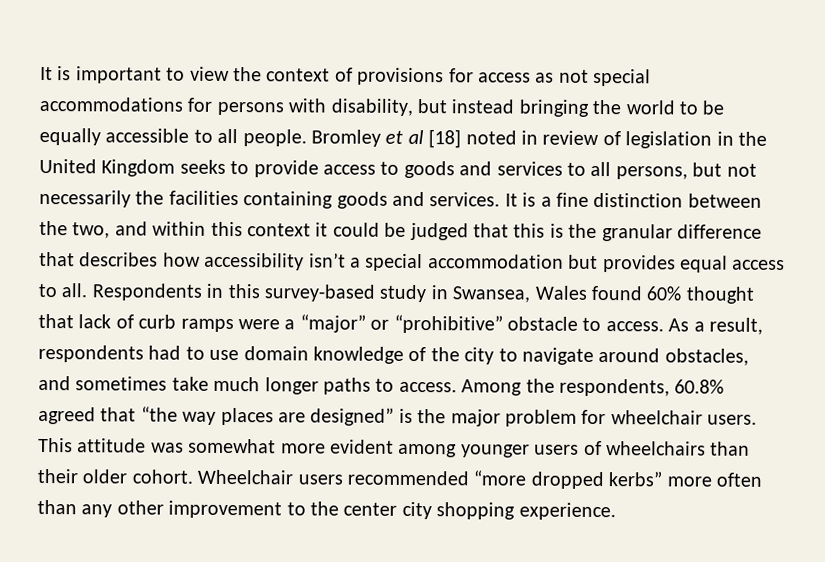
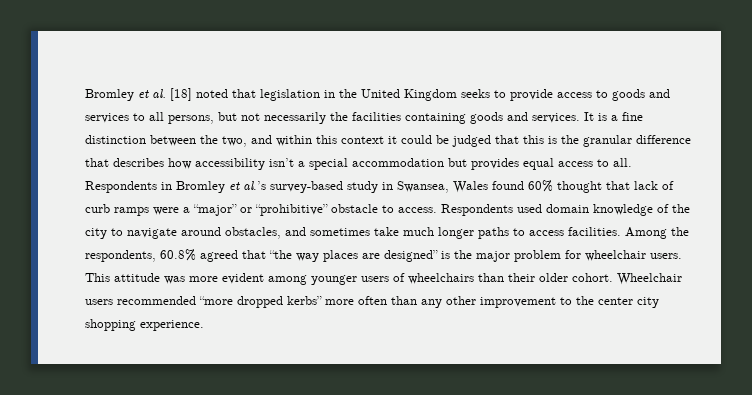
- It is important to view the context of provisions for access as not special accommodations for persons with disability, but instead bringing the world to be equally accessible to all people. Bromley et al [18] noted in review of legislation in the United Kingdom seeks to provide access to goods and services to all persons, but not necessarily the facilities containing goods and services.
+ Bromley et al. [18] noted that legislation in the United Kingdom seeks to provide access to goods and services to all persons, but not necessarily the facilities containing goods and services.
- Respondents in this survey-based study in Swansea, Wales found 60% thought that lack of curb ramps were a “major” or “prohibitive” obstacle to access.
+ Respondents in Bromley et al.’s survey-based study in Swansea, Wales found 60% thought that lack of curb ramps were a “major” or “prohibitive” obstacle to access.
- As a result, respondents had to use domain knowledge of the city to navigate around obstacles, and sometimes take much longer paths to access.
+ Respondents used domain knowledge of the city to navigate around obstacles, and sometimes take much longer paths to access facilities.
- This attitude was somewhat more evident among younger users of wheelchairs than their older cohort.
+ This attitude was more evident among younger users of wheelchairs than their older cohort.

